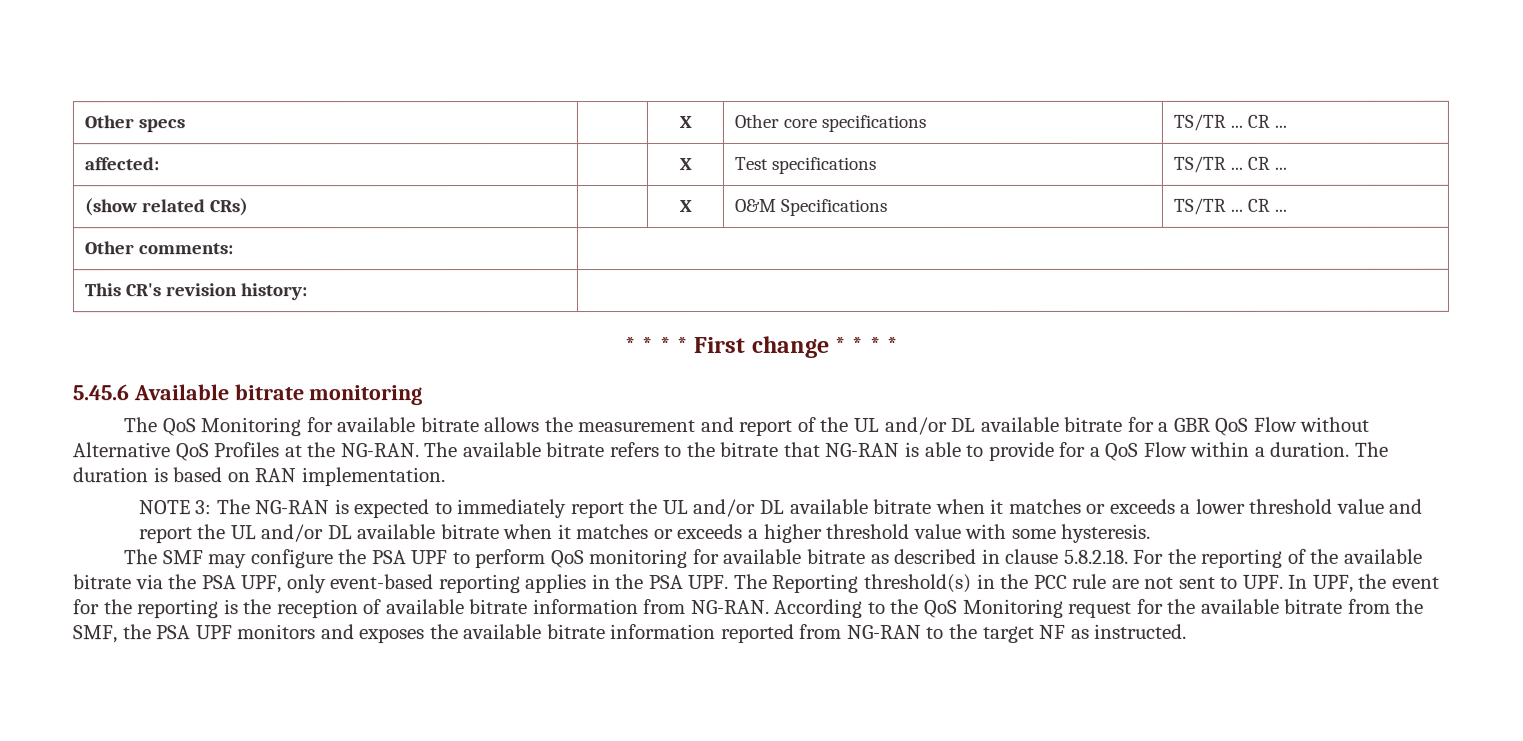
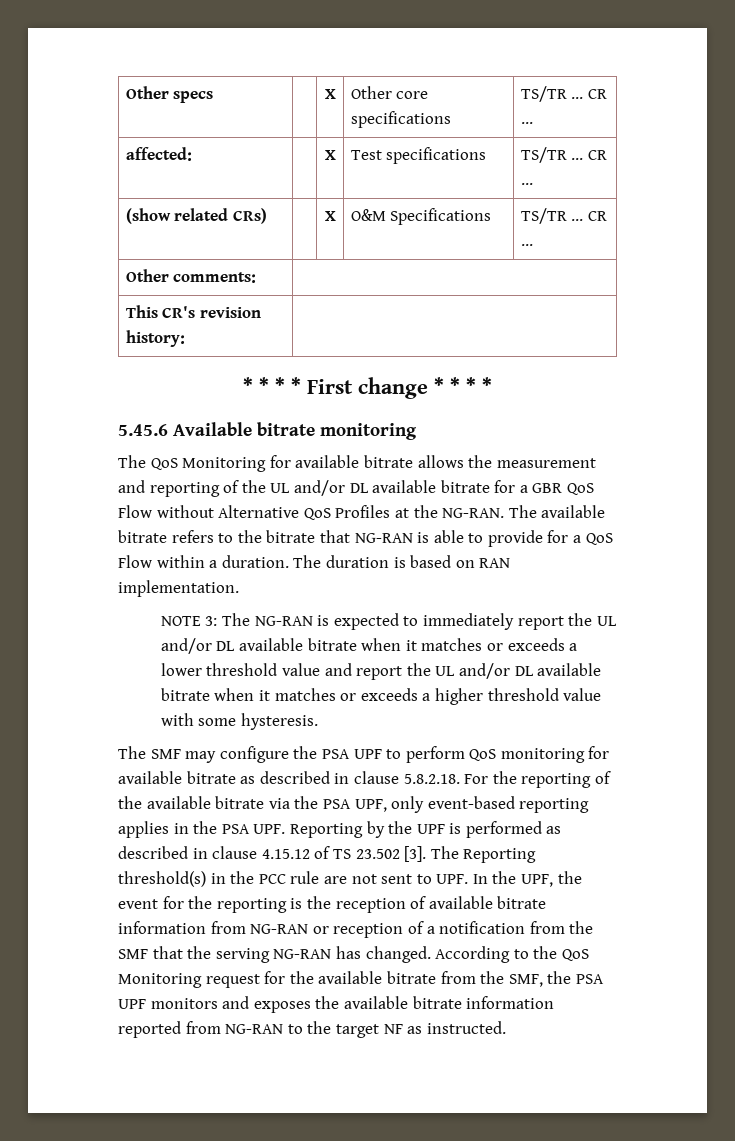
- The QoS Monitoring for available bitrate allows the measurement and report of the UL and/or DL available bitrate for a GBR QoS Flow without Alternative QoS Profiles at the NG-RAN.
+ The QoS Monitoring for available bitrate allows the measurement and reporting of the UL and/or DL available bitrate for a GBR QoS Flow without Alternative QoS Profiles at the NG-RAN.
- The SMF may configure the PSA UPF to perform QoS monitoring for available bitrate as described in clause 5.8.2.18. For the reporting of the available bitrate via the PSA UPF, only event-based reporting applies in the PSA UPF. The Reporting threshold(s) in the PCC rule are not sent to UPF. In UPF, the event for the reporting is the reception of available bitrate information from NG-RAN.
+ The SMF may configure the PSA UPF to perform QoS monitoring for available bitrate as described in clause 5.8.2.18. For the reporting of the available bitrate via the PSA UPF, only event-based reporting applies in the PSA UPF. Reporting by the UPF is performed as described in clause 4.15.12 of TS 23.502 [3]. The Reporting threshold(s) in the PCC rule are not sent to UPF. In the UPF, the event for the reporting is the reception of available bitrate information from NG-RAN or reception of a notification from the SMF that the serving NG-RAN has changed.

